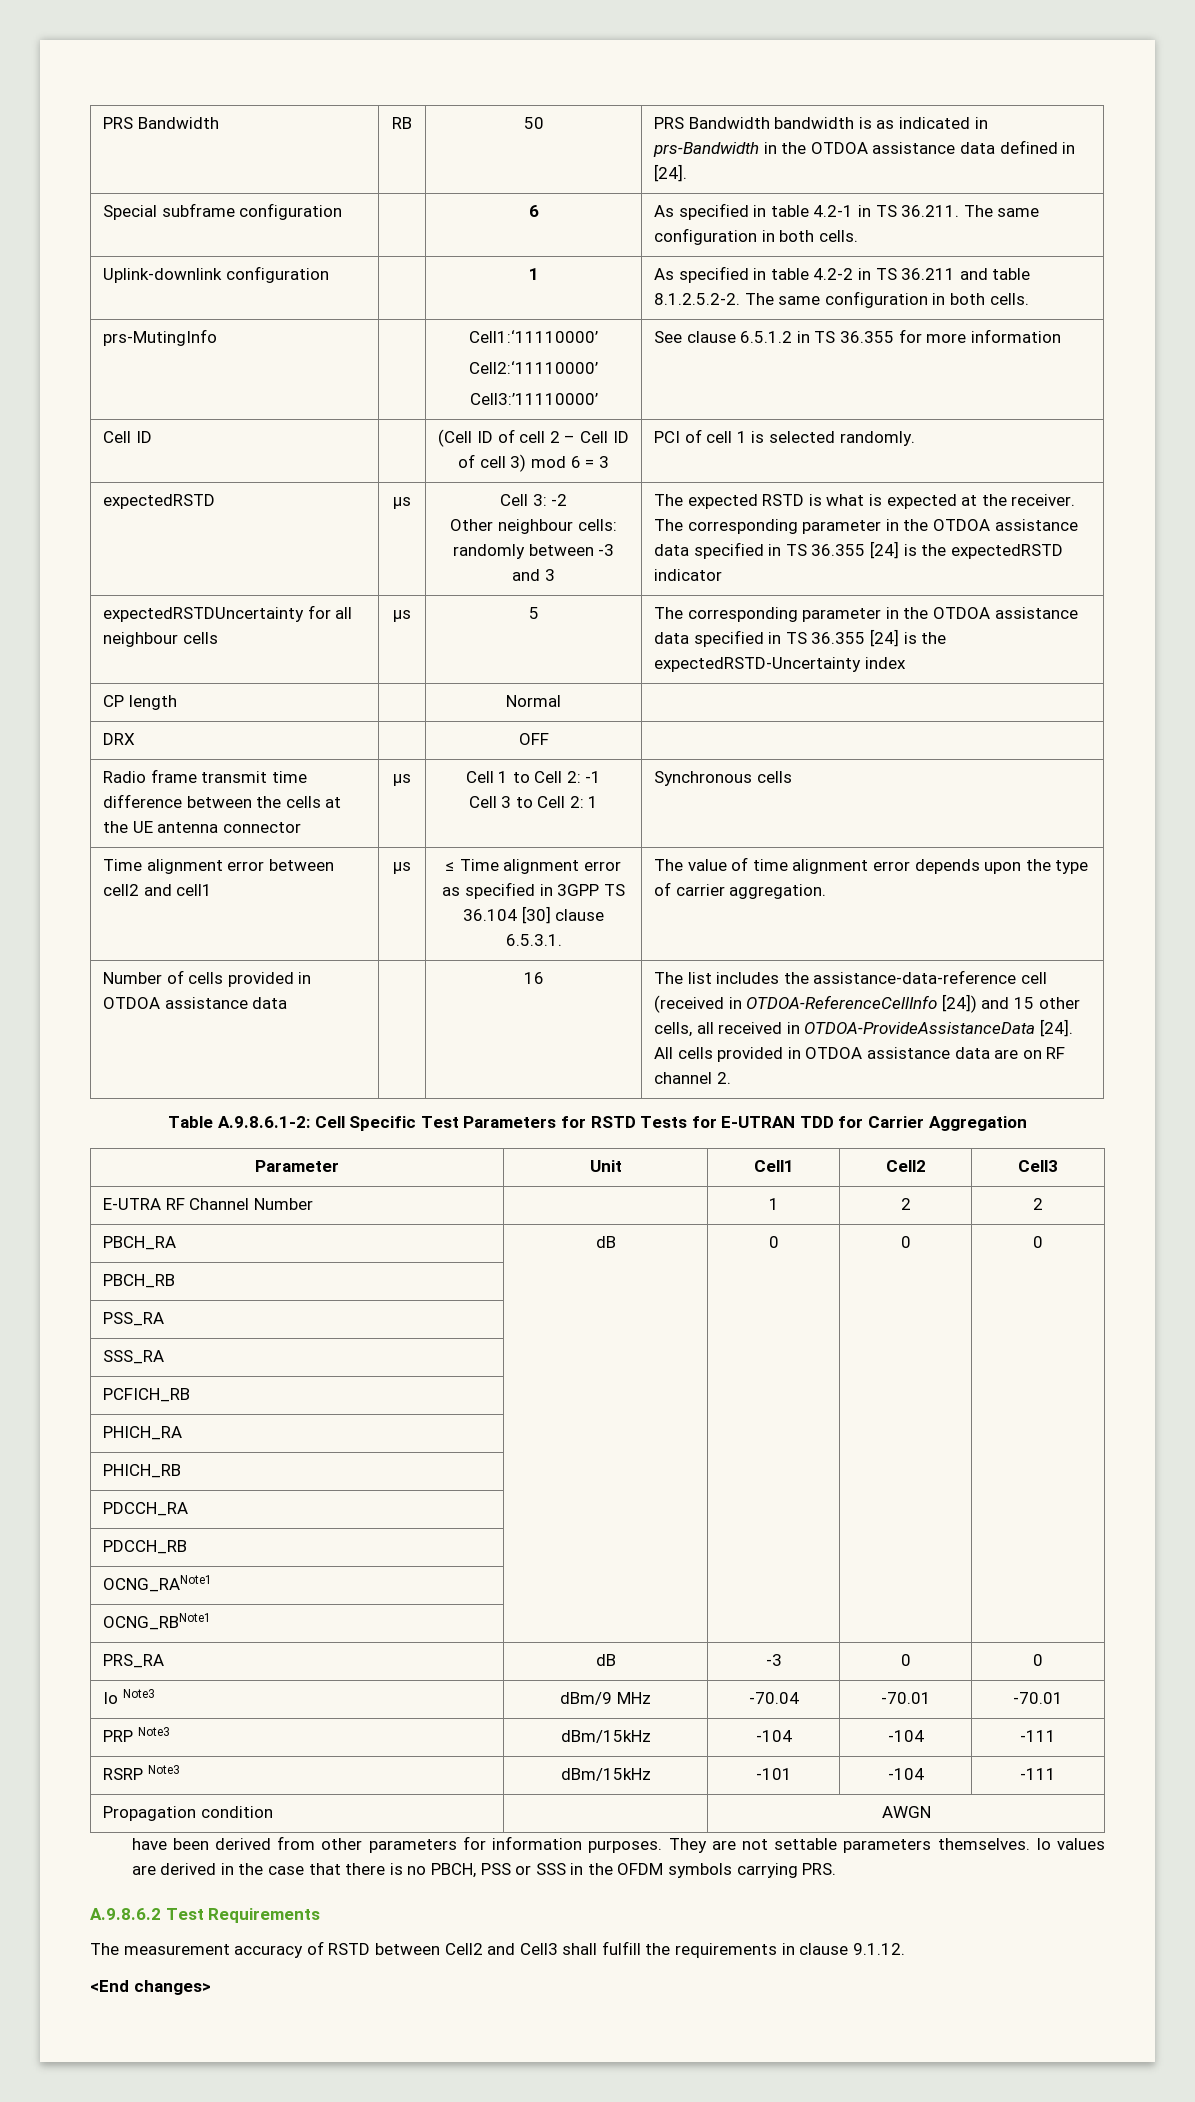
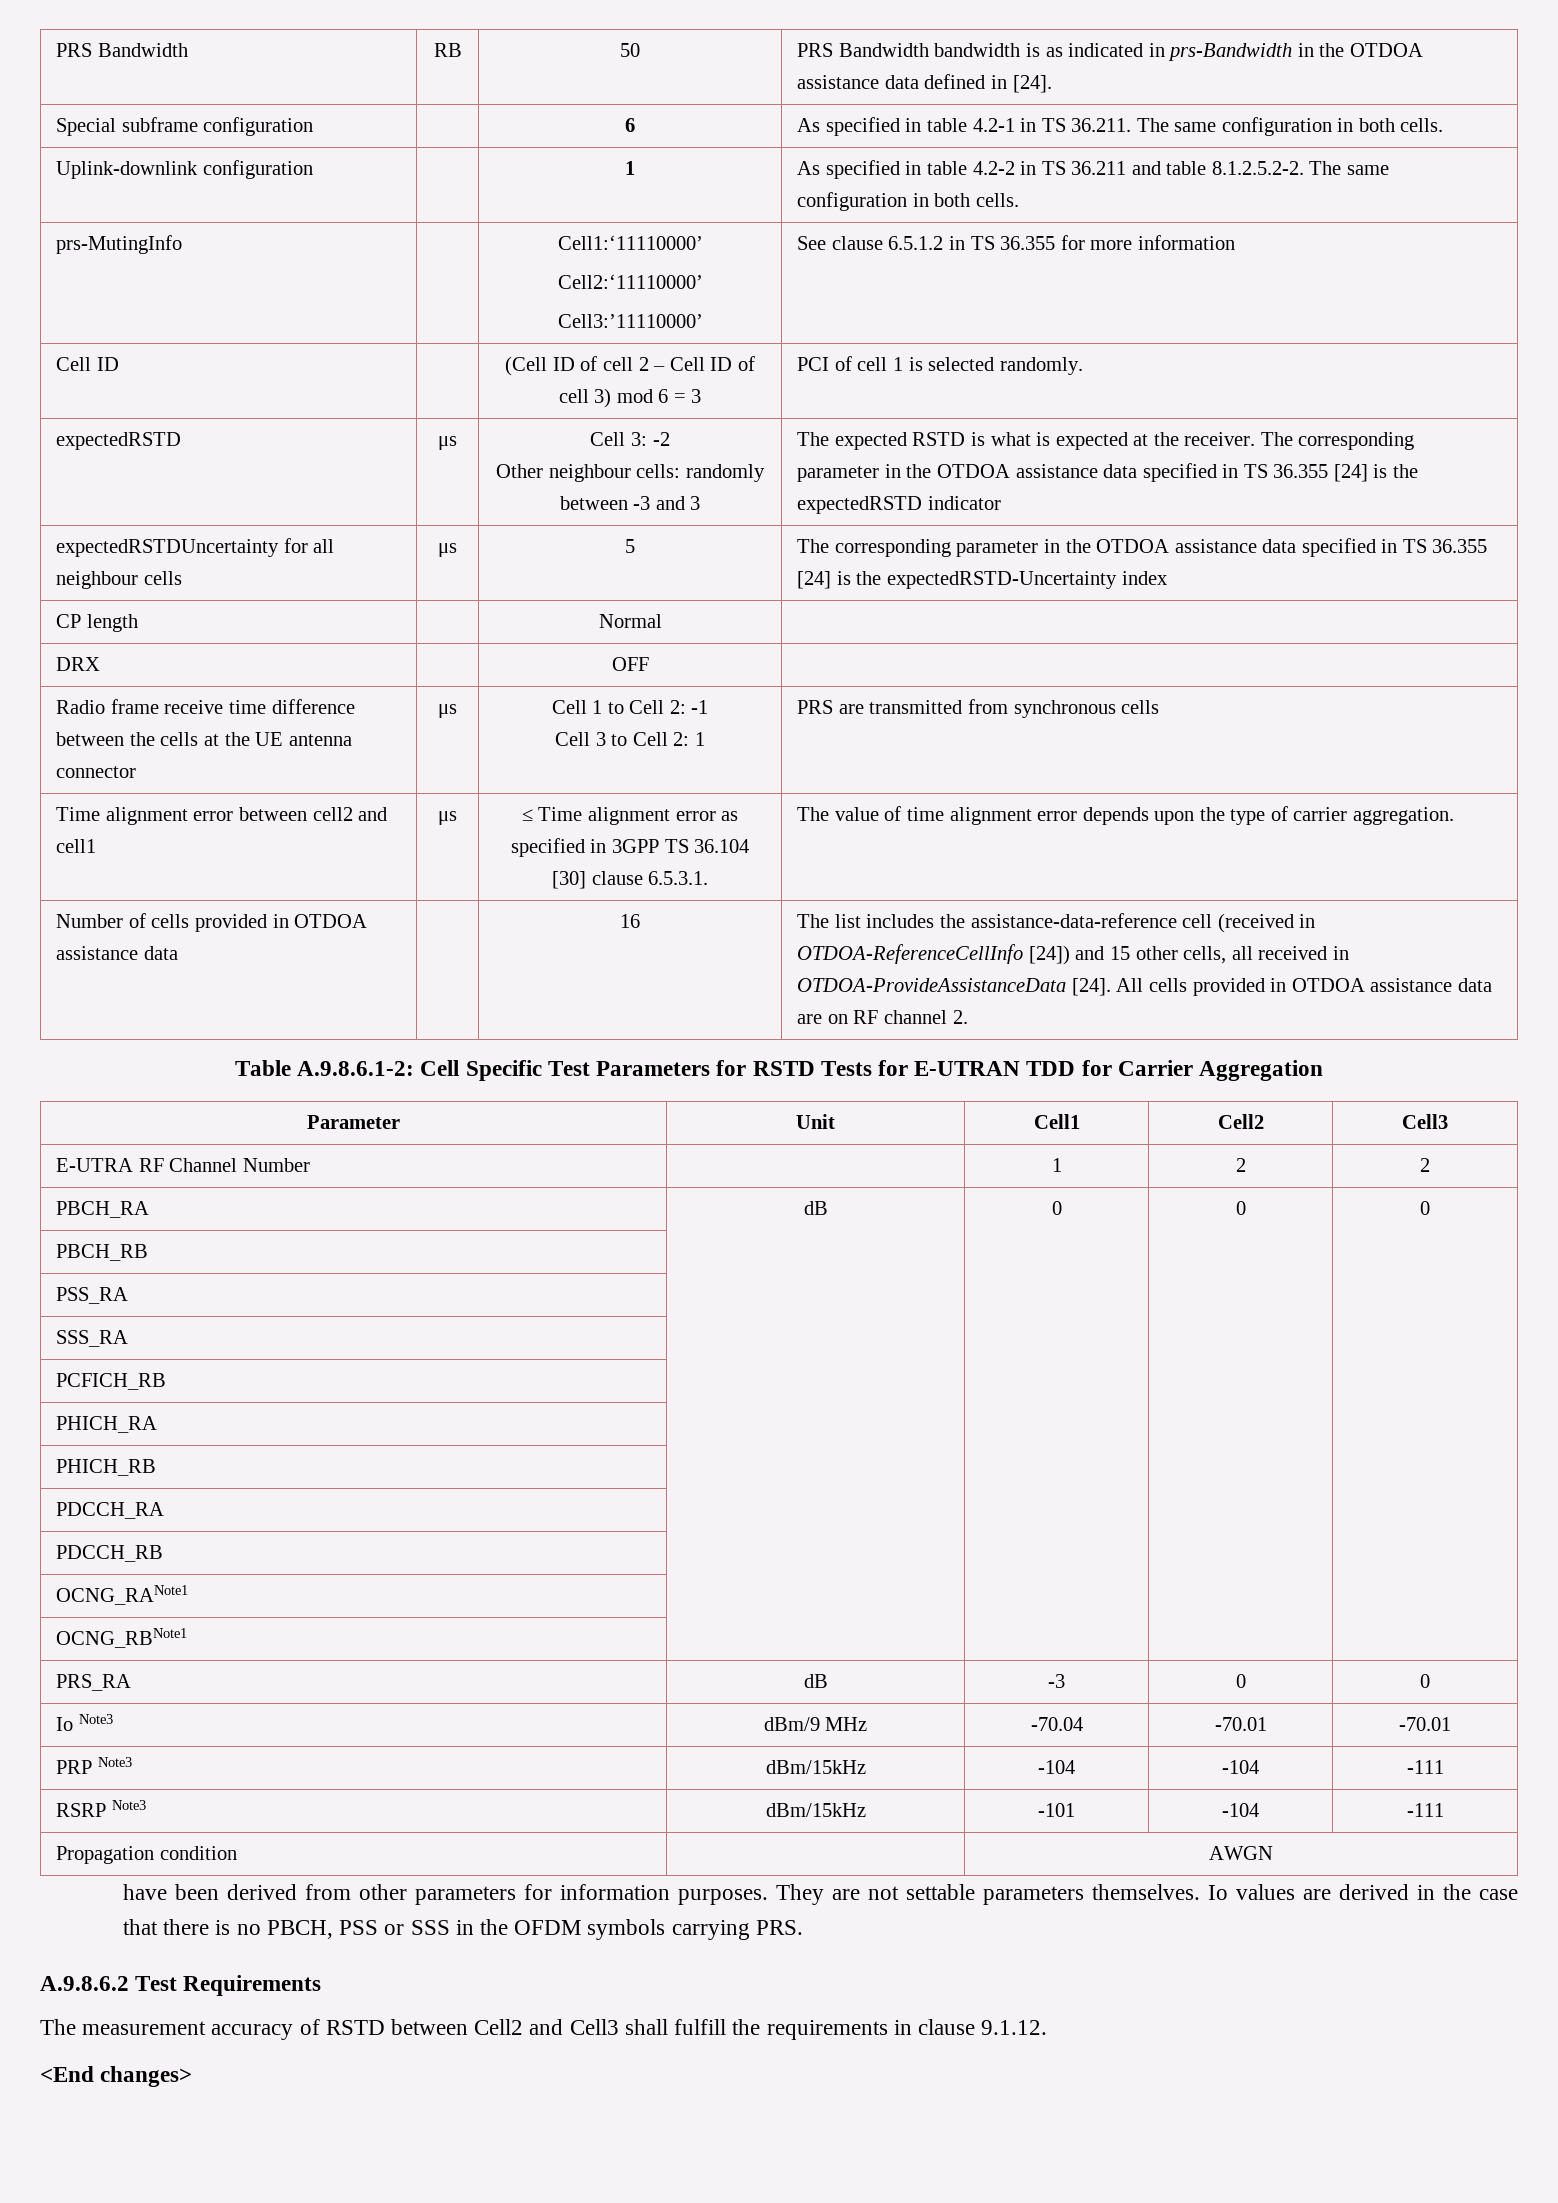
- Radio frame transmit time difference between the cells at the UE antenna connector | μs | Cell 1 to Cell 2: -1
- Cell 3 to Cell 2: 1 | Synchronous cells
+ Radio frame receive time difference between the cells at the UE antenna connector | μs | Cell 1 to Cell 2: -1
+ Cell 3 to Cell 2: 1 | PRS are transmitted from synchronous cells

